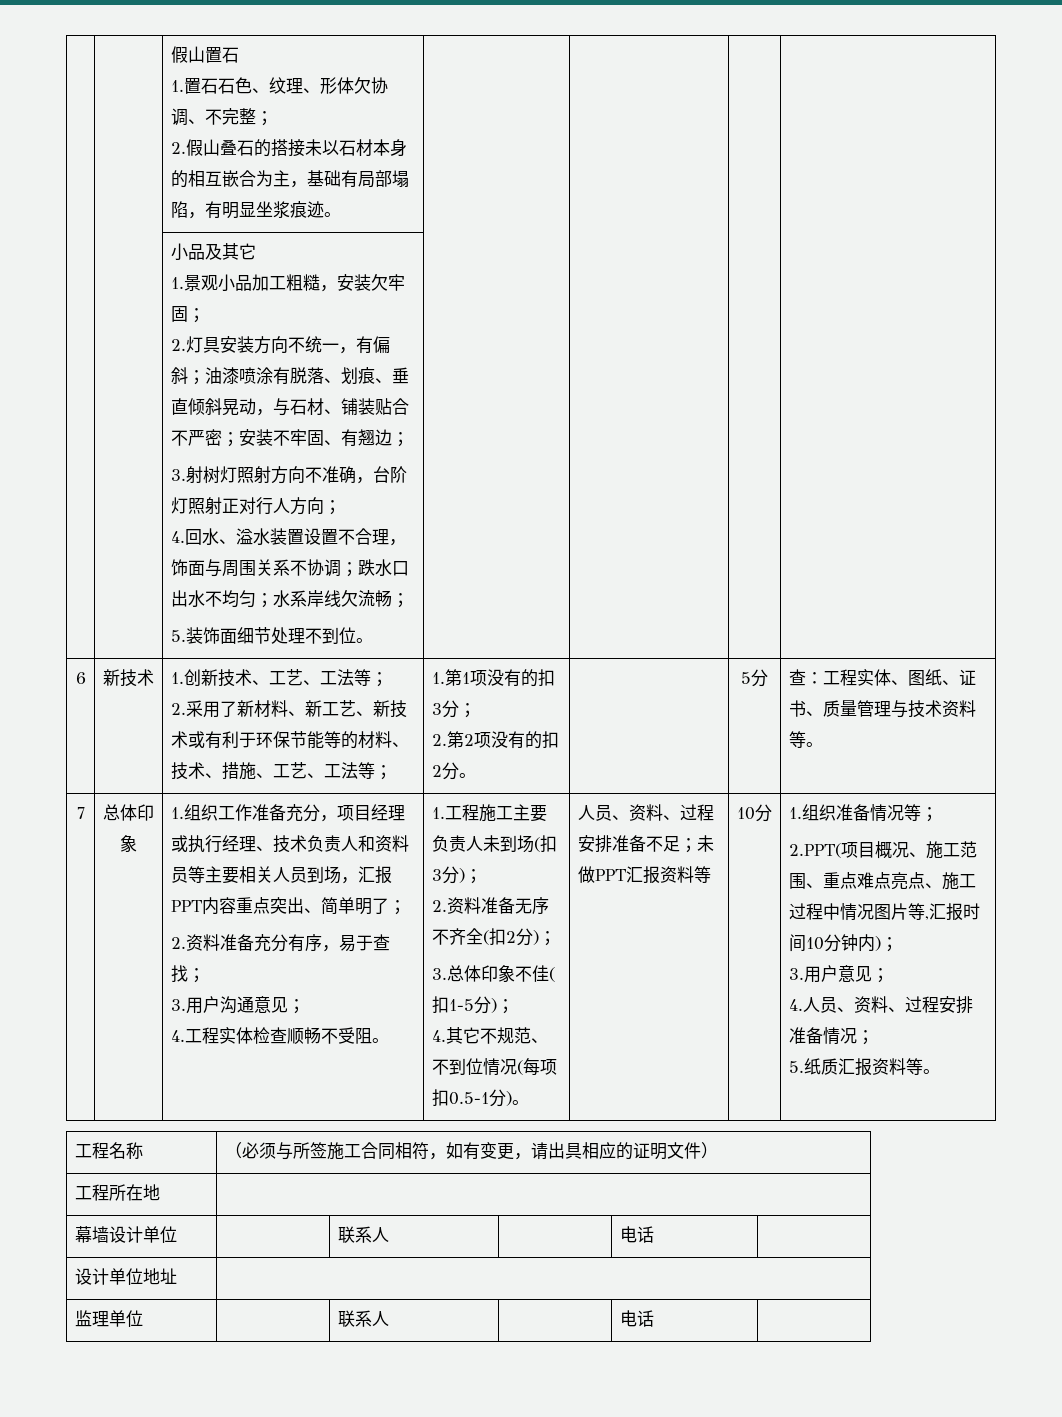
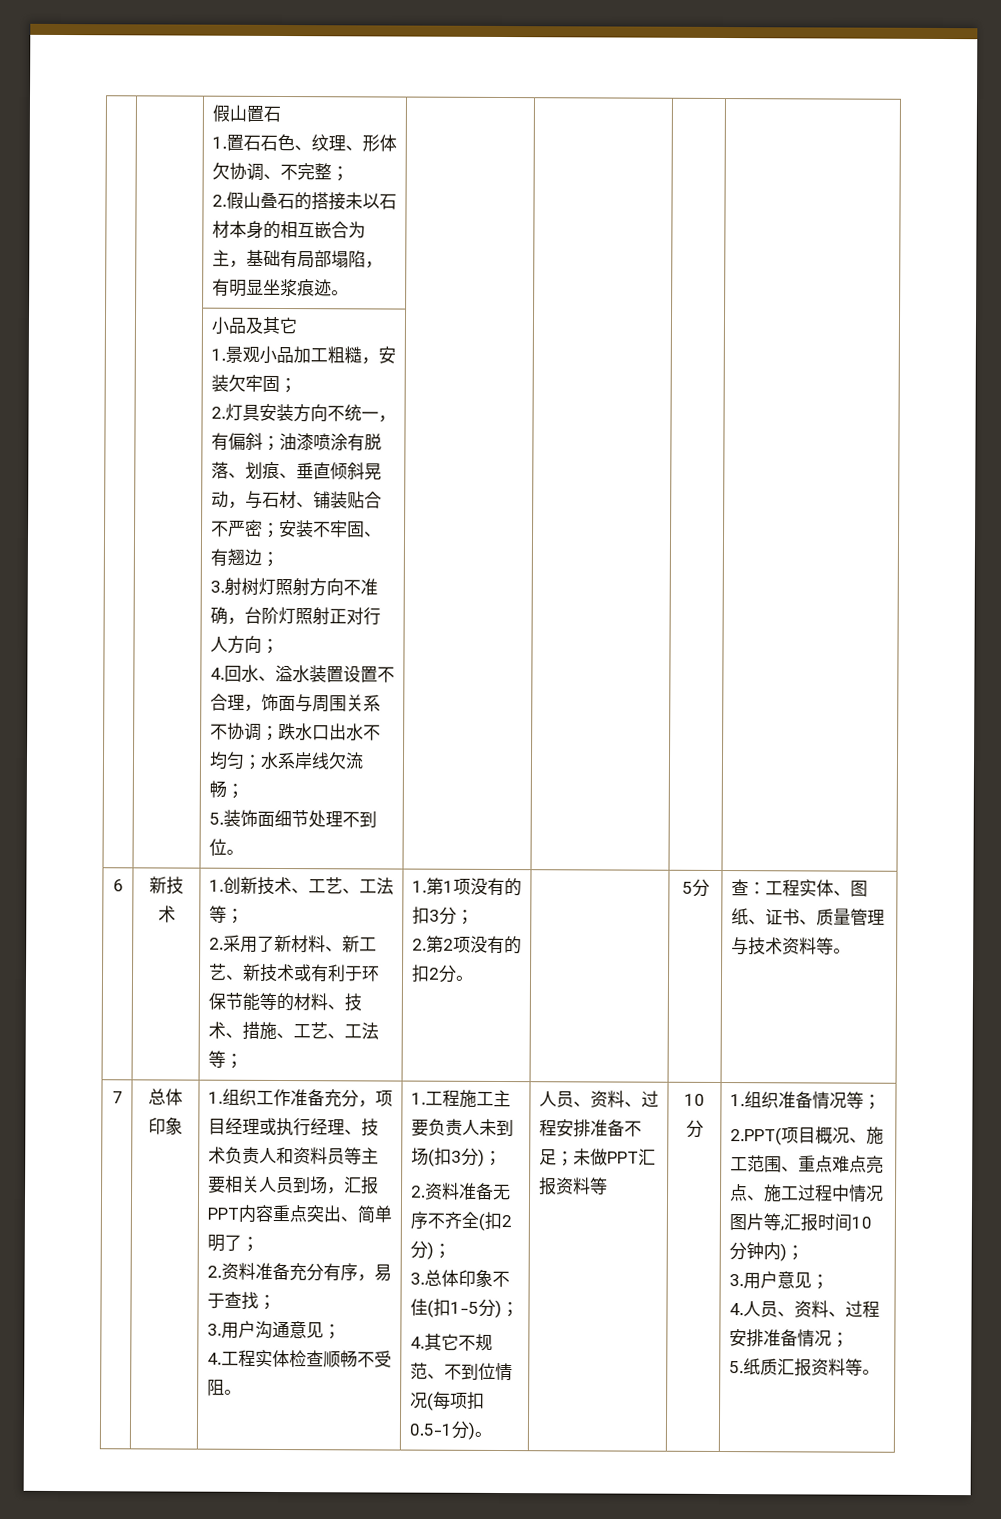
- 工程名称 | （必须与所签施工合同相符，如有变更，请出具相应的证明文件）
- 工程所在地 |
- 幕墙设计单位 | | 联系人 | | 电话 |
- 设计单位地址 |
- 监理单位 | | 联系人 | | 电话 |

